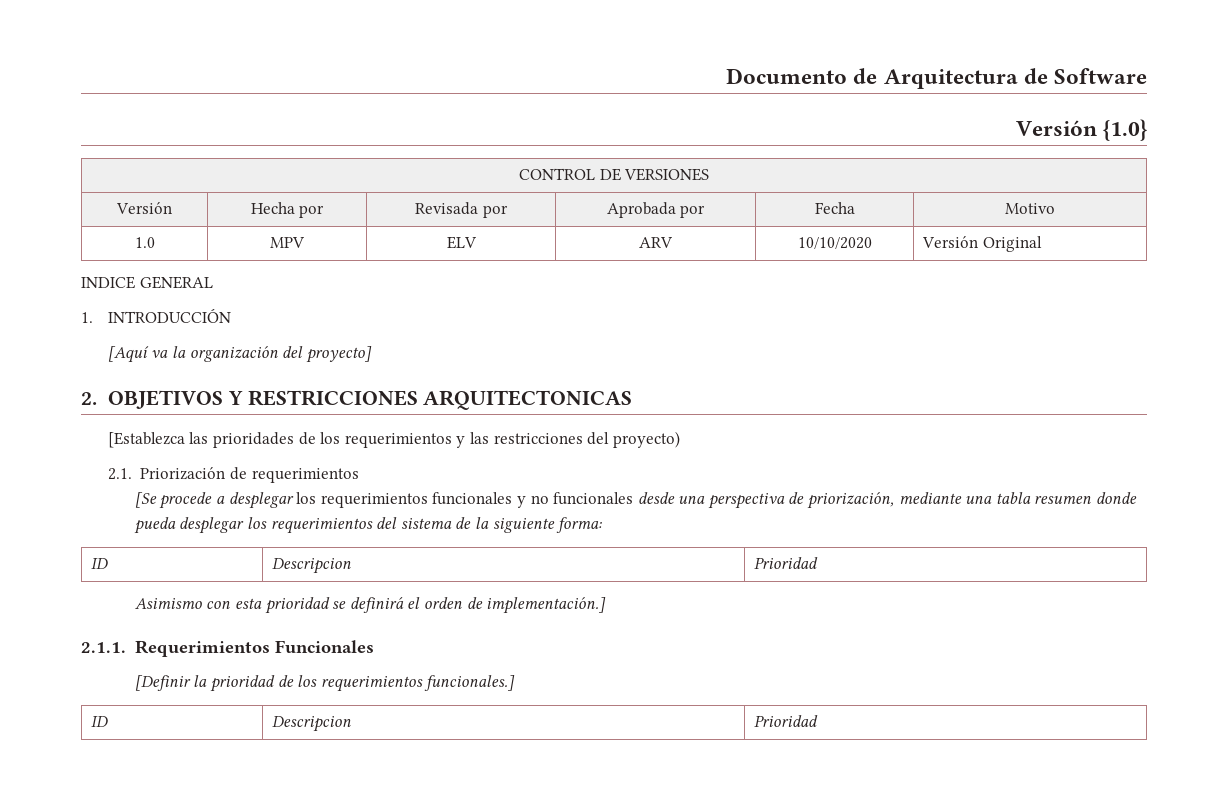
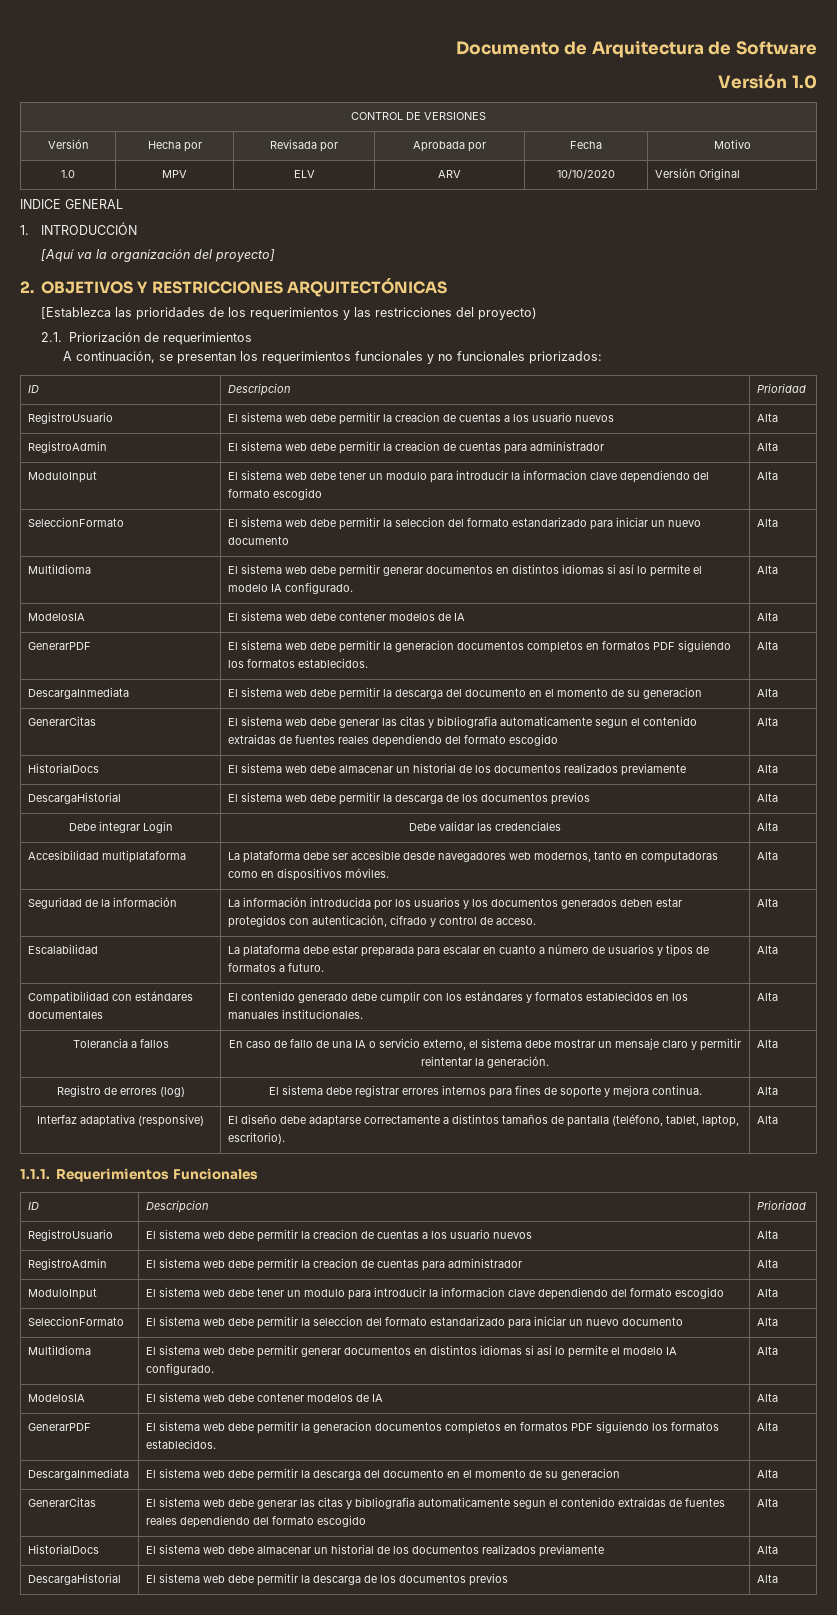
- Versión {1.0}
+ Versión 1.0
- 2. OBJETIVOS Y RESTRICCIONES ARQUITECTONICAS
+ 2. OBJETIVOS Y RESTRICCIONES ARQUITECTÓNICAS
- [Se procede a desplegar los requerimientos funcionales y no funcionales desde una perspectiva de priorización, mediante una tabla resumen donde pueda desplegar los requerimientos del sistema de la siguiente forma:
+ A continuación, se presentan los requerimientos funcionales y no funcionales priorizados:
  ID | Descripcion | Prioridad
- Asimismo con esta prioridad se definirá el orden de implementación.]
- 2.1.1. Requerimientos Funcionales
- [Definir la prioridad de los requerimientos funcionales.]
+ RegistroUsuario | El sistema web debe permitir la creacion de cuentas a los usuario nuevos | Alta
+ RegistroAdmin | El sistema web debe permitir la creacion de cuentas para administrador | Alta
+ ModuloInput | El sistema web debe tener un modulo para introducir la informacion clave dependiendo del formato escogido | Alta
+ SeleccionFormato | El sistema web debe permitir la seleccion del formato estandarizado para iniciar un nuevo documento | Alta
+ MultiIdioma | El sistema web debe permitir generar documentos en distintos idiomas si así lo permite el modelo IA configurado. | Alta
+ ModelosIA | El sistema web debe contener modelos de IA | Alta
+ GenerarPDF | El sistema web debe permitir la generacion documentos completos en formatos PDF siguiendo los formatos establecidos. | Alta
+ DescargaInmediata | El sistema web debe permitir la descarga del documento en el momento de su generacion | Alta
+ GenerarCitas | El sistema web debe generar las citas y bibliografia automaticamente segun el contenido extraidas de fuentes reales dependiendo del formato escogido | Alta
+ HistorialDocs | El sistema web debe almacenar un historial de los documentos realizados previamente | Alta
+ DescargaHistorial | El sistema web debe permitir la descarga de los documentos previos | Alta
+ Debe integrar Login | Debe validar las credenciales | Alta
+ Accesibilidad multiplataforma | La plataforma debe ser accesible desde navegadores web modernos, tanto en computadoras como en dispositivos móviles. | Alta
+ Seguridad de la información | La información introducida por los usuarios y los documentos generados deben estar protegidos con autenticación, cifrado y control de acceso. | Alta
+ Escalabilidad | La plataforma debe estar preparada para escalar en cuanto a número de usuarios y tipos de formatos a futuro. | Alta
+ Compatibilidad con estándares documentales | El contenido generado debe cumplir con los estándares y formatos establecidos en los manuales institucionales. | Alta
+ Tolerancia a fallos | En caso de fallo de una IA o servicio externo, el sistema debe mostrar un mensaje claro y permitir reintentar la generación. | Alta
+ Registro de errores (log) | El sistema debe registrar errores internos para fines de soporte y mejora continua. | Alta
+ Interfaz adaptativa (responsive) | El diseño debe adaptarse correctamente a distintos tamaños de pantalla (teléfono, tablet, laptop, escritorio). | Alta
+ 1.1.1. Requerimientos Funcionales
  ID | Descripcion | Prioridad
+ RegistroUsuario | El sistema web debe permitir la creacion de cuentas a los usuario nuevos | Alta
+ RegistroAdmin | El sistema web debe permitir la creacion de cuentas para administrador | Alta
+ ModuloInput | El sistema web debe tener un modulo para introducir la informacion clave dependiendo del formato escogido | Alta
+ SeleccionFormato | El sistema web debe permitir la seleccion del formato estandarizado para iniciar un nuevo documento | Alta
+ MultiIdioma | El sistema web debe permitir generar documentos en distintos idiomas si así lo permite el modelo IA configurado. | Alta
+ ModelosIA | El sistema web debe contener modelos de IA | Alta
+ GenerarPDF | El sistema web debe permitir la generacion documentos completos en formatos PDF siguiendo los formatos establecidos. | Alta
+ DescargaInmediata | El sistema web debe permitir la descarga del documento en el momento de su generacion | Alta
+ GenerarCitas | El sistema web debe generar las citas y bibliografia automaticamente segun el contenido extraidas de fuentes reales dependiendo del formato escogido | Alta
+ HistorialDocs | El sistema web debe almacenar un historial de los documentos realizados previamente | Alta
+ DescargaHistorial | El sistema web debe permitir la descarga de los documentos previos | Alta

